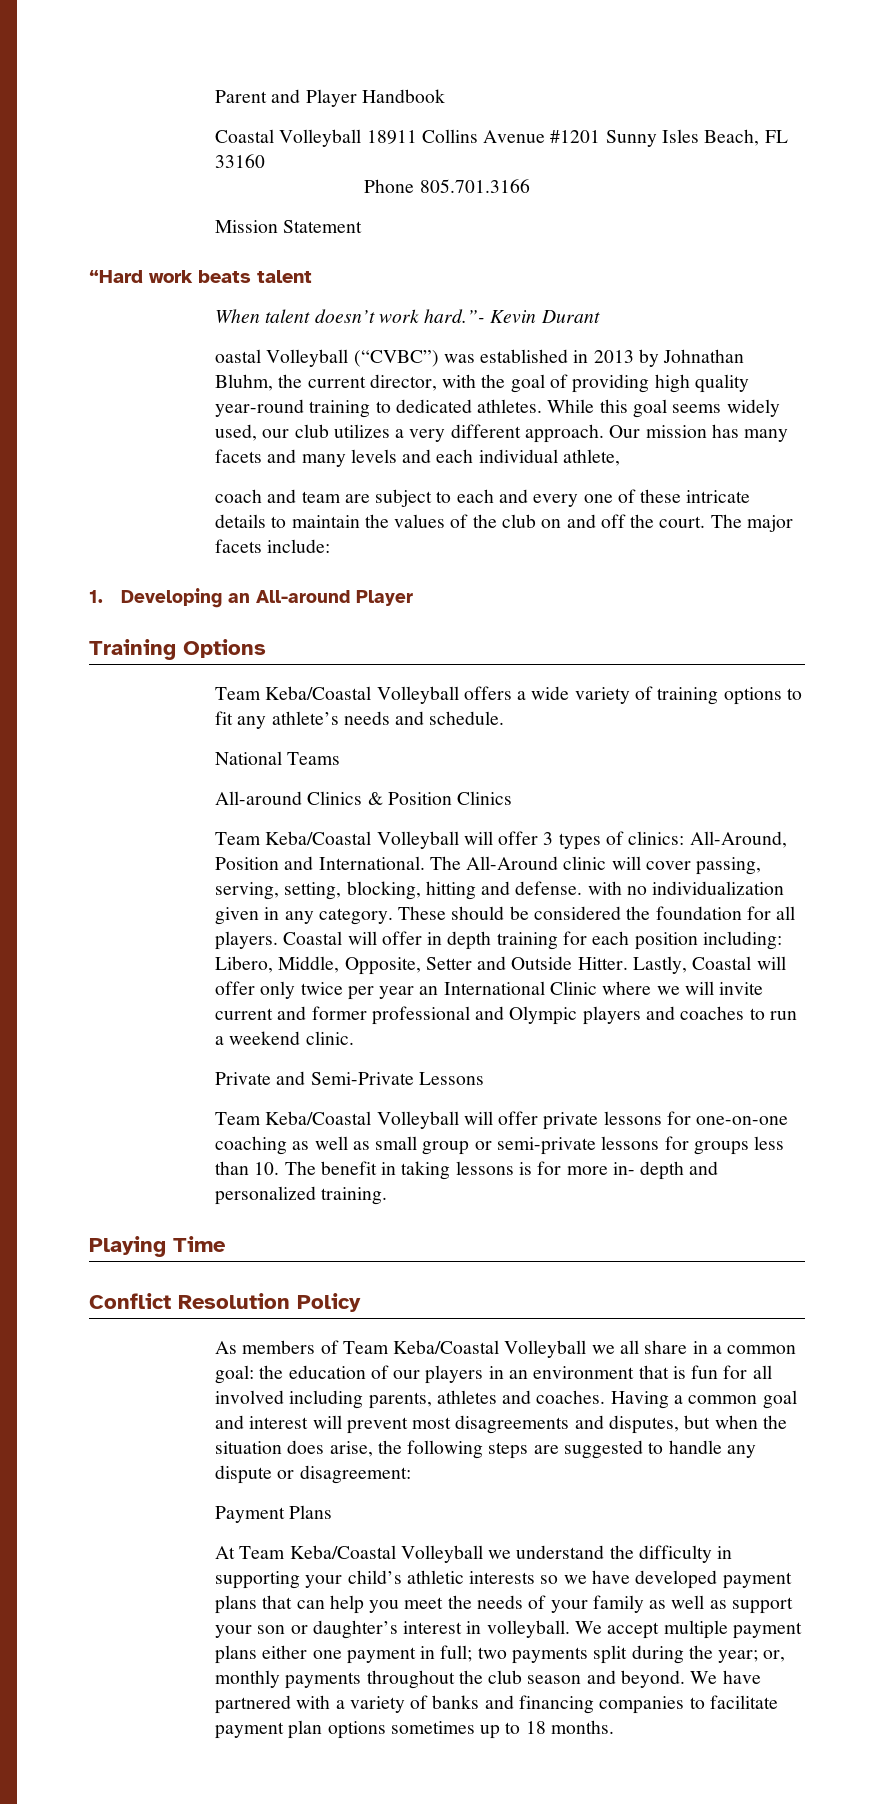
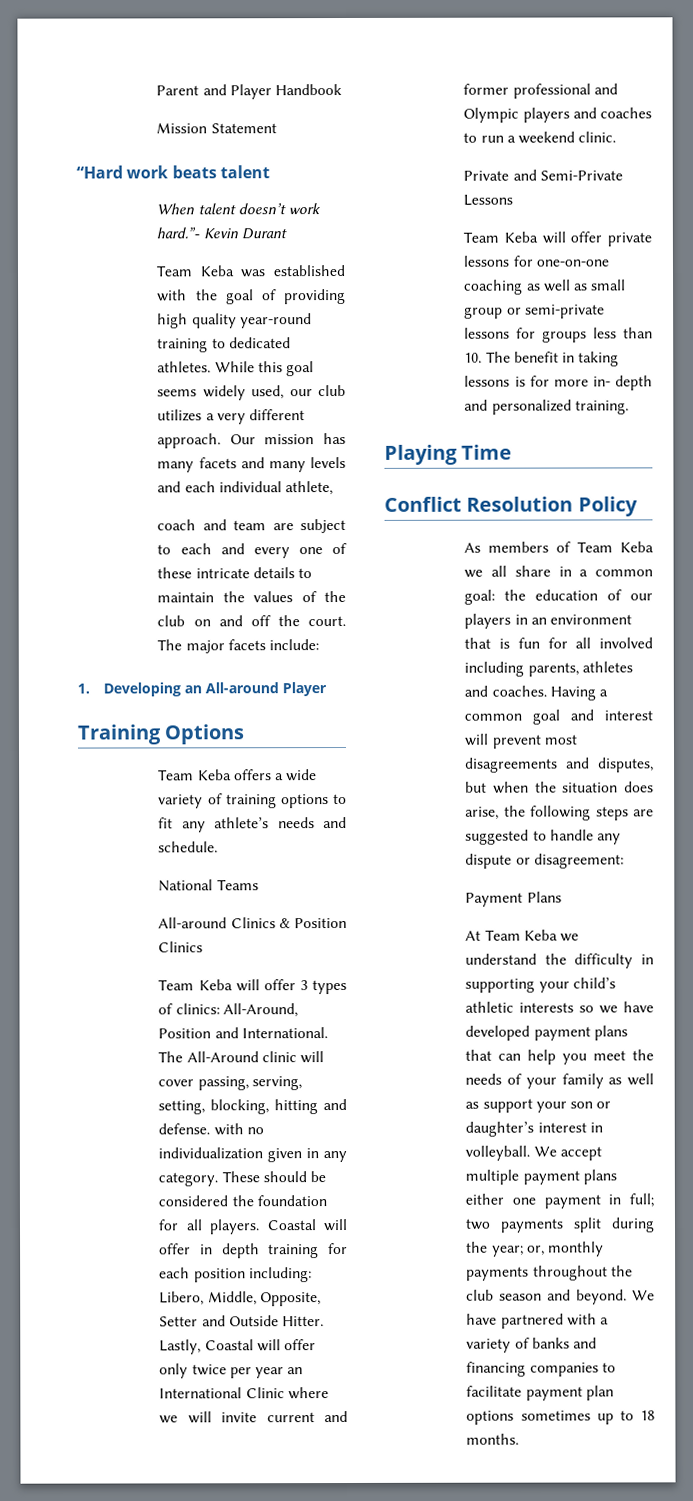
- Coastal Volleyball 18911 Collins Avenue #1201 Sunny Isles Beach, FL 33160
- Phone 805.701.3166
- oastal Volleyball (“CVBC”) was established in 2013 by Johnathan Bluhm, the current director, with the goal of providing high quality year-round training to dedicated athletes.
+ Team Keba was established with the goal of providing high quality year-round training to dedicated athletes.
- Team Keba/Coastal Volleyball offers a wide variety of training options to fit any athlete’s needs and schedule.
+ Team Keba offers a wide variety of training options to fit any athlete’s needs and schedule.
- Team Keba/Coastal Volleyball will offer 3 types of clinics: All-Around, Position and International.
+ Team Keba will offer 3 types of clinics: All-Around, Position and International.
- Team Keba/Coastal Volleyball will offer private lessons for one-on-one coaching as well as small group or semi-private lessons for groups less than 10. The benefit in taking lessons is for more in- depth and personalized training.
+ Team Keba will offer private lessons for one-on-one coaching as well as small group or semi-private lessons for groups less than 10. The benefit in taking lessons is for more in- depth and personalized training.
- As members of Team Keba/Coastal Volleyball we all share in a common goal: the education of our players in an environment that is fun for all involved including parents, athletes and coaches.
+ As members of Team Keba we all share in a common goal: the education of our players in an environment that is fun for all involved including parents, athletes and coaches.
- At Team Keba/Coastal Volleyball we understand the difficulty in supporting your child’s athletic interests so we have developed payment plans that can help you meet the needs of your family as well as support your son or daughter’s interest in volleyball.
+ At Team Keba we understand the difficulty in supporting your child’s athletic interests so we have developed payment plans that can help you meet the needs of your family as well as support your son or daughter’s interest in volleyball.

